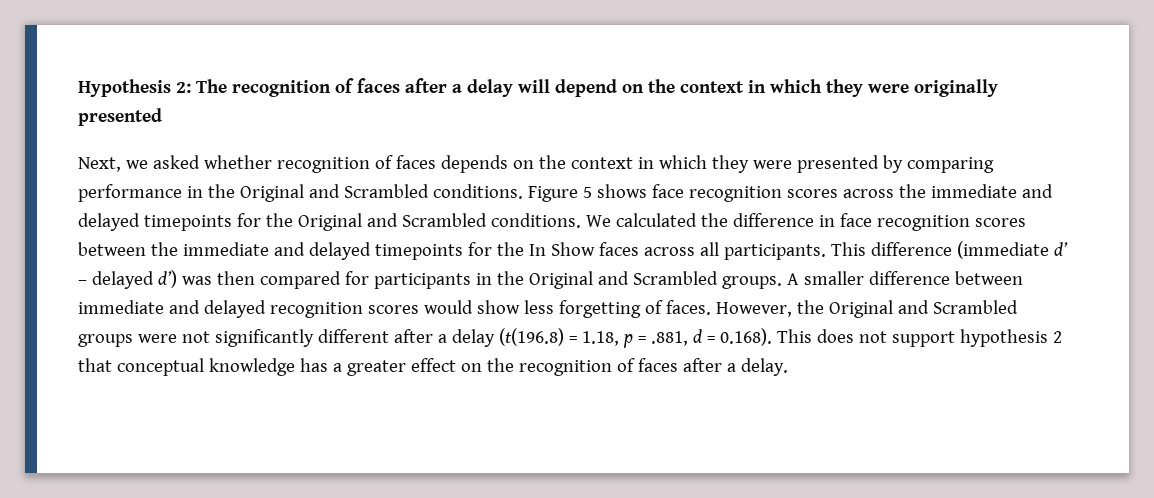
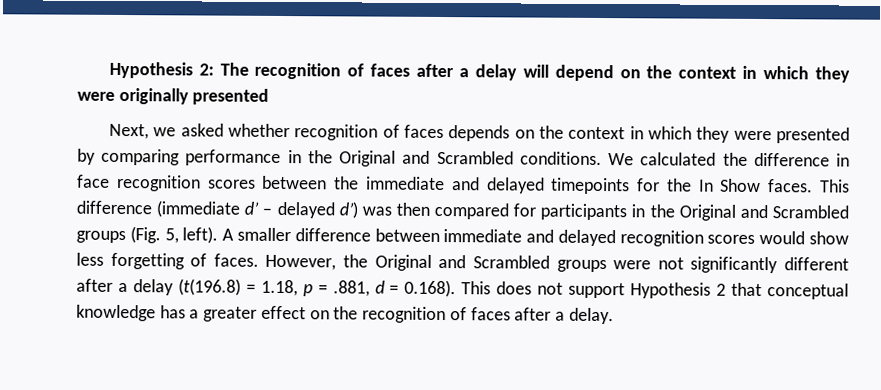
- Figure 5 shows face recognition scores across the immediate and delayed timepoints for the Original and Scrambled conditions.
- We calculated the difference in face recognition scores between the immediate and delayed timepoints for the In Show faces across all participants.
+ We calculated the difference in face recognition scores between the immediate and delayed timepoints for the In Show faces.
- This difference (immediate d’ – delayed d’) was then compared for participants in the Original and Scrambled groups.
+ This difference (immediate d’ – delayed d’) was then compared for participants in the Original and Scrambled groups (Fig. 5, left).
- However, the Original and Scrambled groups were not significantly different after a delay (t(196.8) = 1.18, p = .881, d = 0.168). This does not support hypothesis 2 that conceptual knowledge has a greater effect on the recognition of faces after a delay.
+ However, the Original and Scrambled groups were not significantly different after a delay (t(196.8) = 1.18, p = .881, d = 0.168). This does not support Hypothesis 2 that conceptual knowledge has a greater effect on the recognition of faces after a delay.

